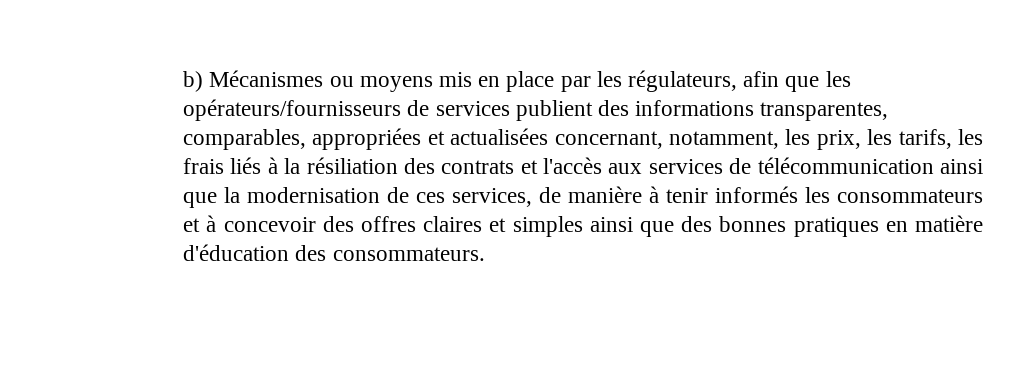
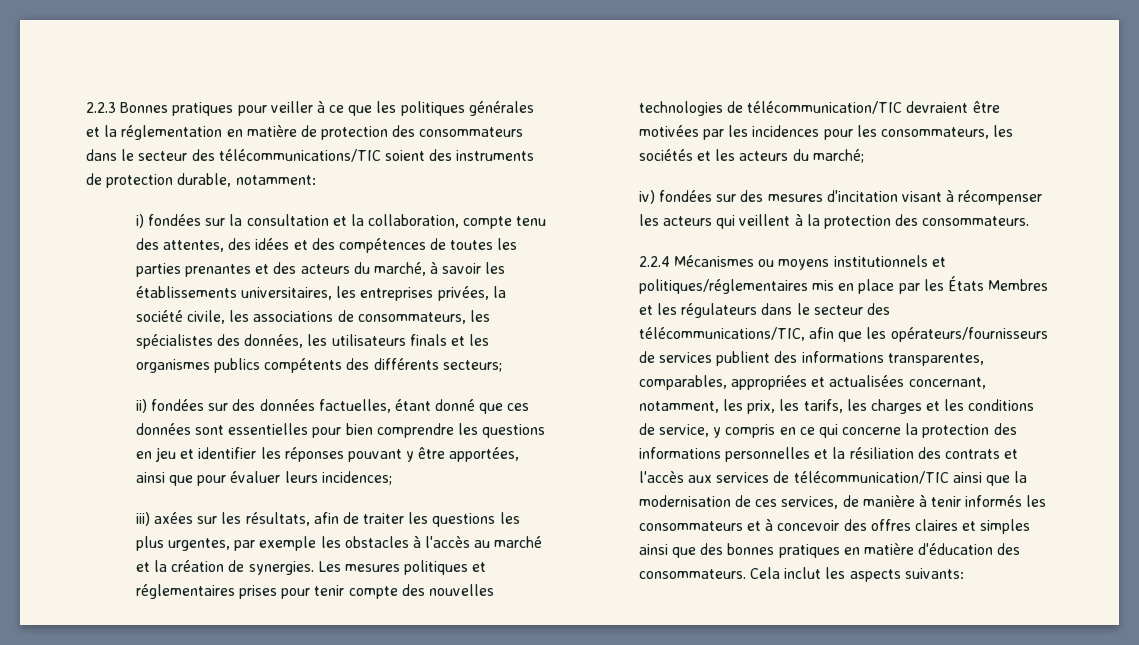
- b) Mécanismes ou moyens mis en place par les régulateurs, afin que les opérateurs/fournisseurs de services publient des informations transparentes, comparables, appropriées et actualisées concernant, notamment, les prix, les tarifs, les frais liés à la résiliation des contrats et l'accès aux services de télécommunication ainsi que la modernisation de ces services, de manière à tenir informés les consommateurs et à concevoir des offres claires et simples ainsi que des bonnes pratiques en matière d'éducation des consommateurs.
+ 2.2.3 Bonnes pratiques pour veiller à ce que les politiques générales et la réglementation en matière de protection des consommateurs dans le secteur des télécommunications/TIC soient des instruments de protection durable, notamment:
+ i) fondées sur la consultation et la collaboration, compte tenu des attentes, des idées et des compétences de toutes les parties prenantes et des acteurs du marché, à savoir les établissements universitaires, les entreprises privées, la société civile, les associations de consommateurs, les spécialistes des données, les utilisateurs finals et les organismes publics compétents des différents secteurs;
+ ii) fondées sur des données factuelles, étant donné que ces données sont essentielles pour bien comprendre les questions en jeu et identifier les réponses pouvant y être apportées, ainsi que pour évaluer leurs incidences;
+ iii) axées sur les résultats, afin de traiter les questions les plus urgentes, par exemple les obstacles à l'accès au marché et la création de synergies. Les mesures politiques et réglementaires prises pour tenir compte des nouvelles technologies de télécommunication/TIC devraient être motivées par les incidences pour les consommateurs, les sociétés et les acteurs du marché;
+ iv) fondées sur des mesures d'incitation visant à récompenser les acteurs qui veillent à la protection des consommateurs.
+ 2.2.4 Mécanismes ou moyens institutionnels et politiques/réglementaires mis en place par les États Membres et les régulateurs dans le secteur des télécommunications/TIC, afin que les opérateurs/fournisseurs de services publient des informations transparentes, comparables, appropriées et actualisées concernant, notamment, les prix, les tarifs, les charges et les conditions de service, y compris en ce qui concerne la protection des informations personnelles et la résiliation des contrats et l'accès aux services de télécommunication/TIC ainsi que la modernisation de ces services, de manière à tenir informés les consommateurs et à concevoir des offres claires et simples ainsi que des bonnes pratiques en matière d'éducation des consommateurs.
+ Cela inclut les aspects suivants:

